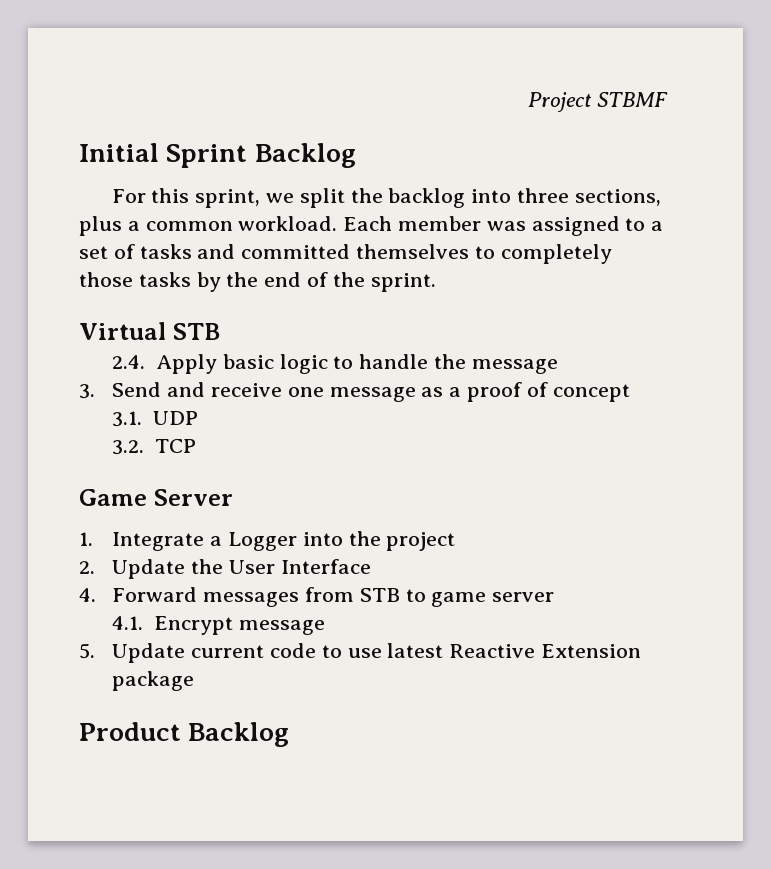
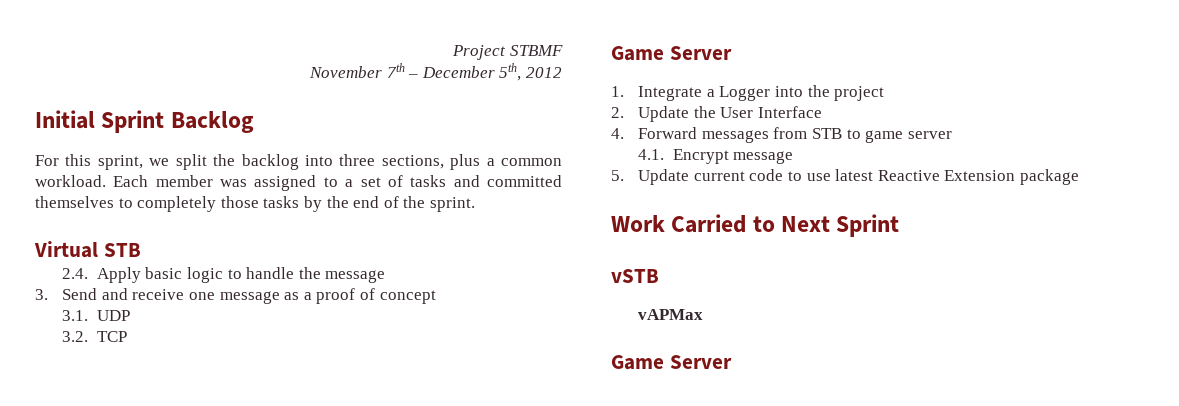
+ November 7th – December 5th, 2012
- Product Backlog
+ Work Carried to Next Sprint
+ vSTB
+ vAPMax
+ Game Server

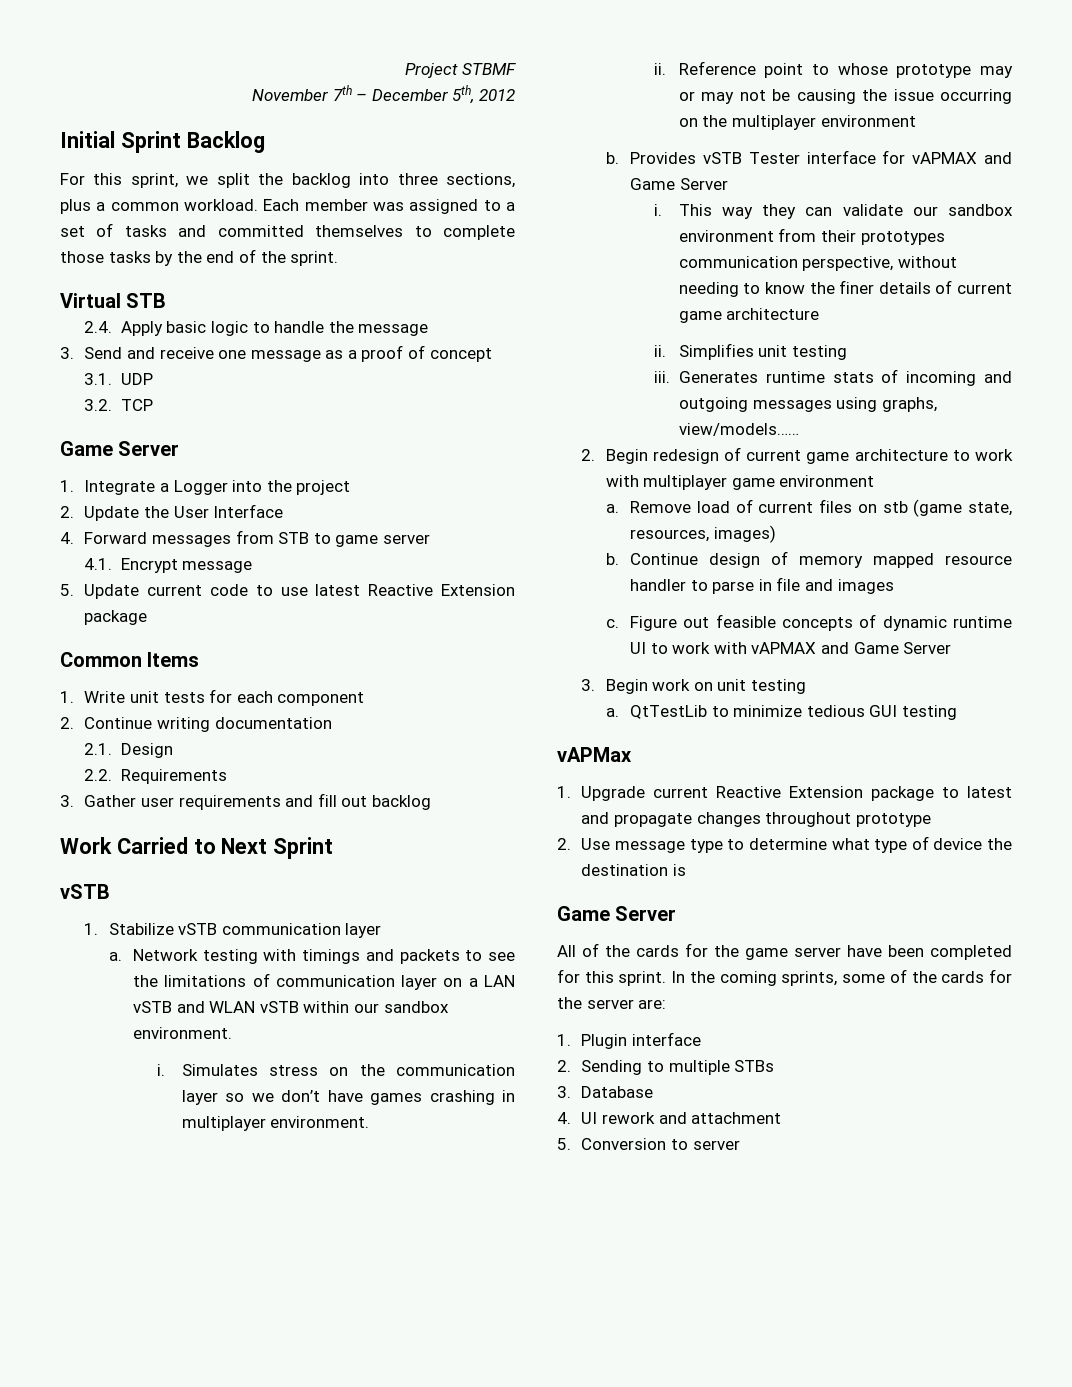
- Each member was assigned to a set of tasks and committed themselves to completely those tasks by the end of the sprint.
+ Each member was assigned to a set of tasks and committed themselves to complete those tasks by the end of the sprint.
+ Common Items
+ 1. Write unit tests for each component
+ 2. Continue writing documentation
+ 2.1. Design
+ 2.2. Requirements
+ 3. Gather user requirements and fill out backlog
+ 1. Stabilize vSTB communication layer
+ a. Network testing with timings and packets to see the limitations of communication layer on a LAN vSTB and WLAN vSTB within our sandbox environment.
+ i. Simulates stress on the communication layer so we don’t have games crashing in multiplayer environment.
+ ii. Reference point to whose prototype may or may not be causing the issue occurring on the multiplayer environment
+ b. Provides vSTB Tester interface for vAPMAX and Game Server
+ i. This way they can validate our sandbox environment from their prototypes communication perspective, without needing to know the finer details of current game architecture
+ ii. Simplifies unit testing
+ iii. Generates runtime stats of incoming and outgoing messages using graphs, view/models……
+ 2. Begin redesign of current game architecture to work with multiplayer game environment
+ a. Remove load of current files on stb (game state, resources, images)
+ b. Continue design of memory mapped resource handler to parse in file and images
+ c. Figure out feasible concepts of dynamic runtime UI to work with vAPMAX and Game Server
+ 3. Begin work on unit testing
+ a. QtTestLib to minimize tedious GUI testing
  vAPMax
+ 1. Upgrade current Reactive Extension package to latest and propagate changes throughout prototype
+ 2. Use message type to determine what type of device the destination is
  Game Server
+ All of the cards for the game server have been completed for this sprint. In the coming sprints, some of the cards for the server are:
+ 1. Plugin interface
+ 2. Sending to multiple STBs
+ 3. Database
+ 4. UI rework and attachment
+ 5. Conversion to server

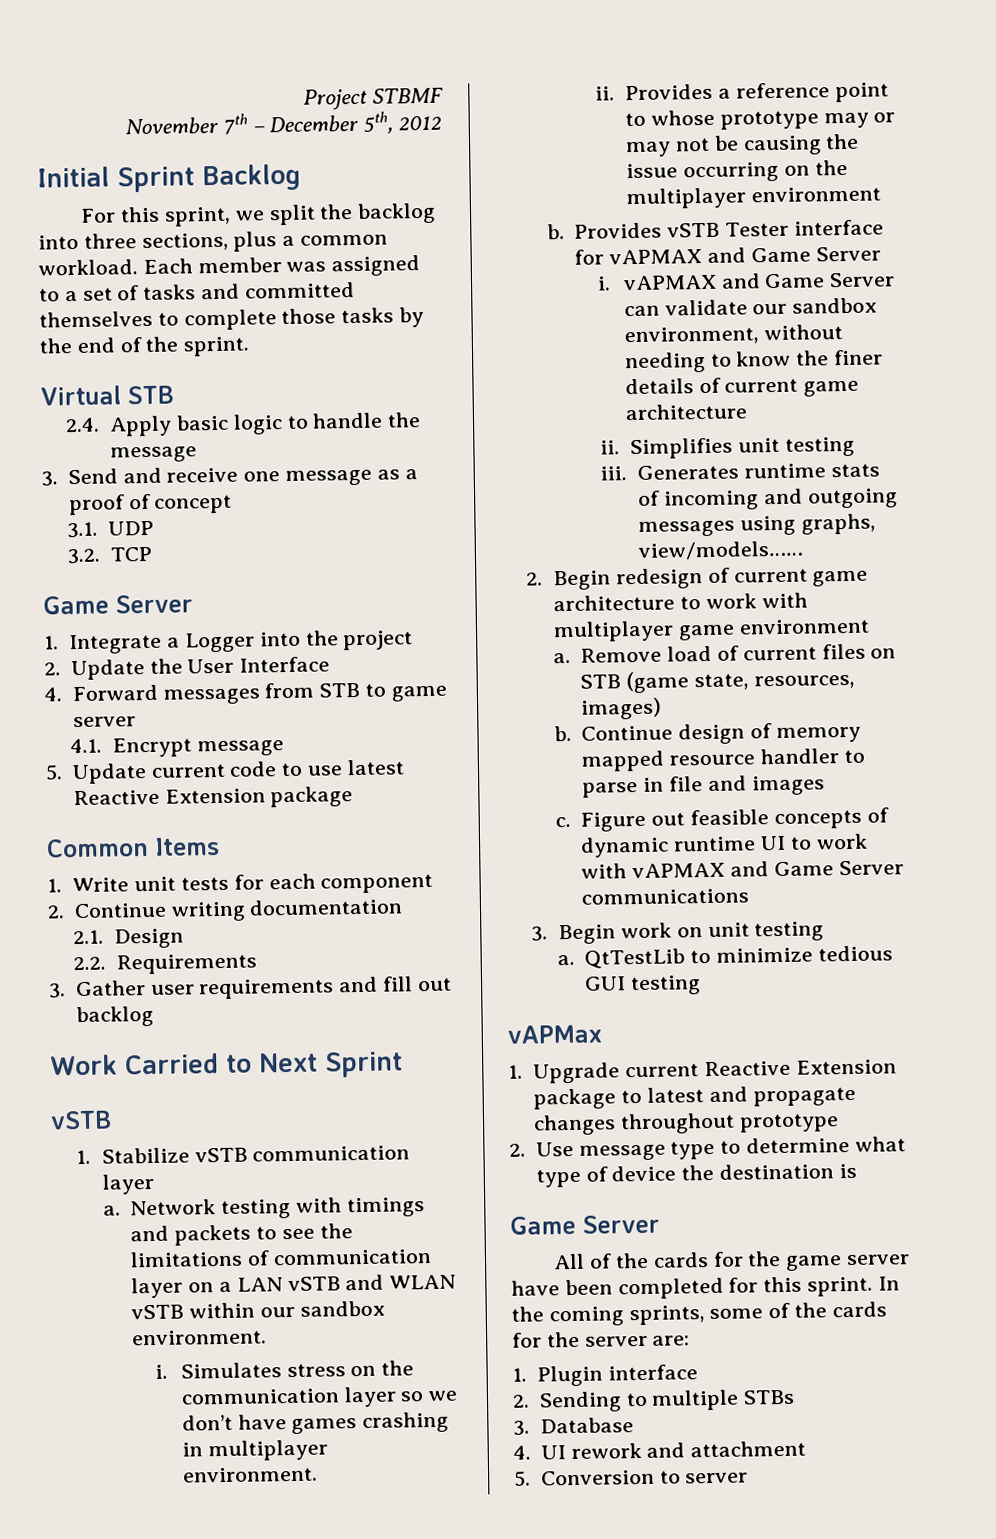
- Reference point to whose prototype may or may not be causing the issue occurring on the multiplayer environment
+ Provides a reference point to whose prototype may or may not be causing the issue occurring on the multiplayer environment
- i. This way they can validate our sandbox environment from their prototypes communication perspective, without needing to know the finer details of current game architecture
+ i. vAPMAX and Game Server can validate our sandbox environment, without needing to know the finer details of current game architecture
- Remove load of current files on stb (game state, resources, images)
+ Remove load of current files on STB (game state, resources, images)
- Figure out feasible concepts of dynamic runtime UI to work with vAPMAX and Game Server
+ Figure out feasible concepts of dynamic runtime UI to work with vAPMAX and Game Server communications

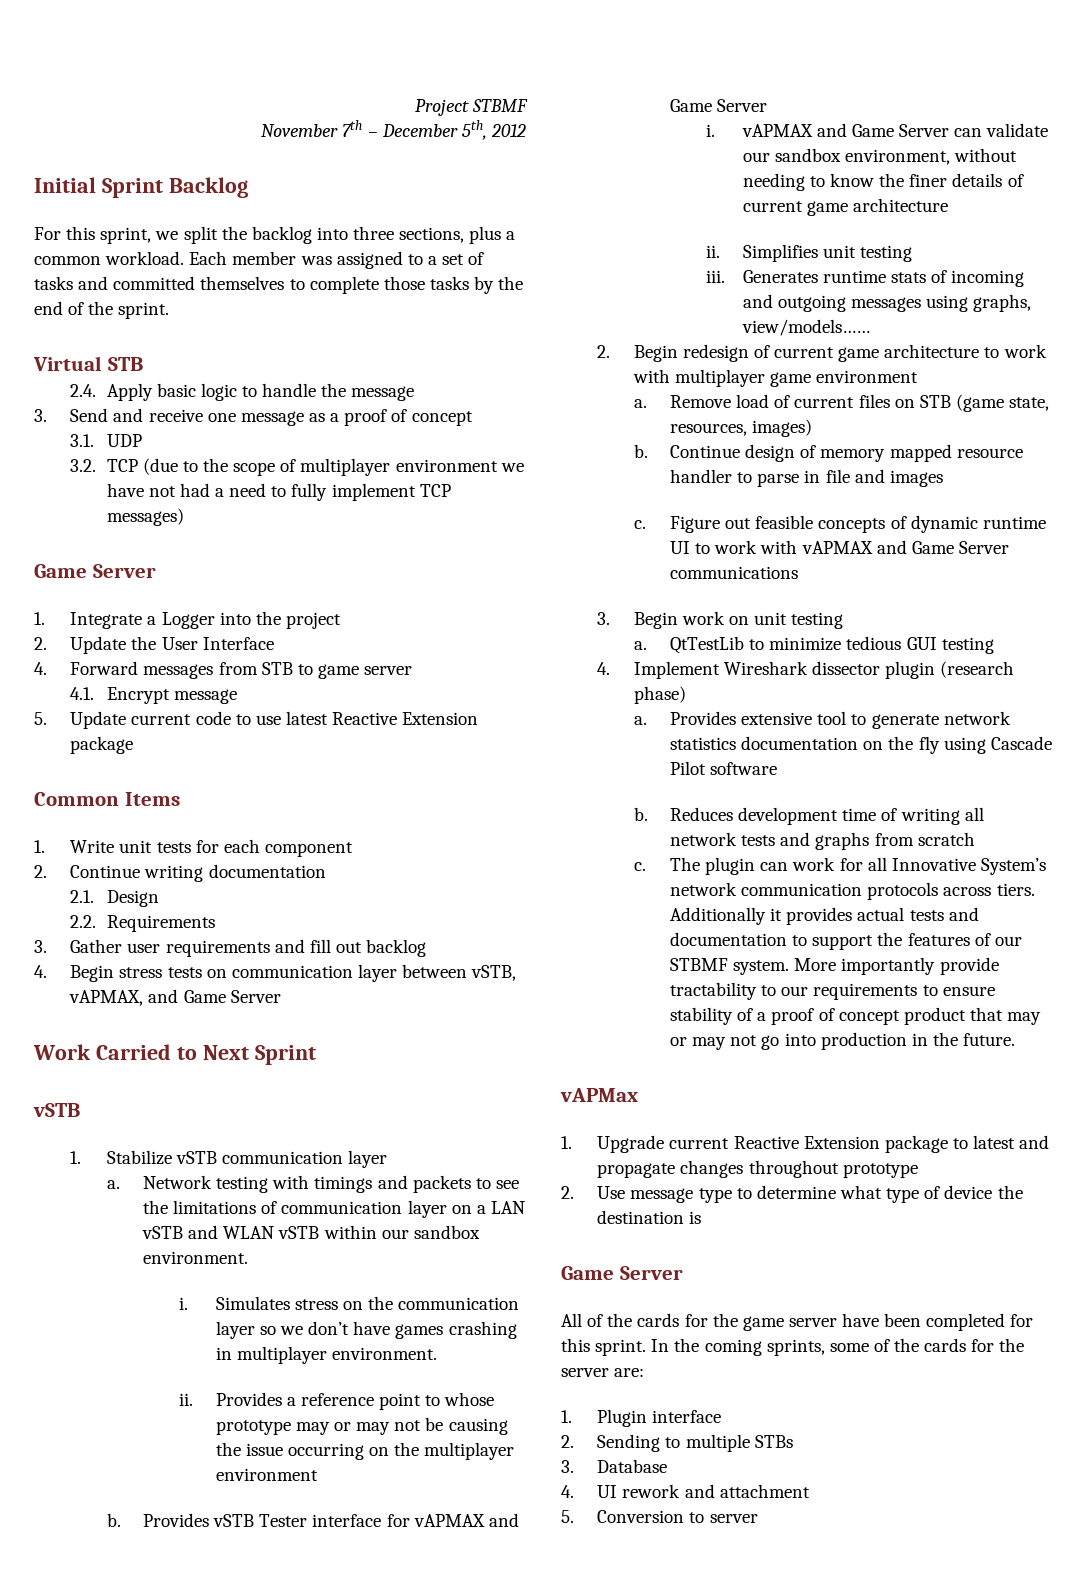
- 3.2. TCP
+ 3.2. TCP (due to the scope of multiplayer environment we have not had a need to fully implement TCP messages)
+ 4. Begin stress tests on communication layer between vSTB, vAPMAX, and Game Server
+ 4. Implement Wireshark dissector plugin (research phase)
+ a. Provides extensive tool to generate network statistics documentation on the fly using Cascade Pilot software
+ b. Reduces development time of writing all network tests and graphs from scratch
+ c. The plugin can work for all Innovative System’s network communication protocols across tiers. Additionally it provides actual tests and documentation to support the features of our STBMF system. More importantly provide tractability to our requirements to ensure stability of a proof of concept product that may or may not go into production in the future.

